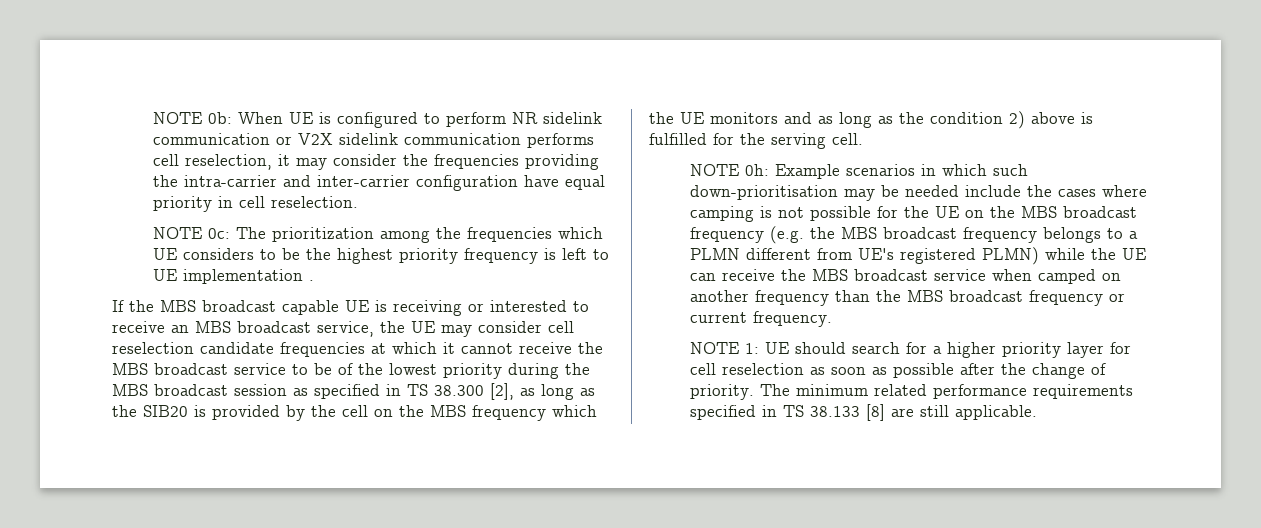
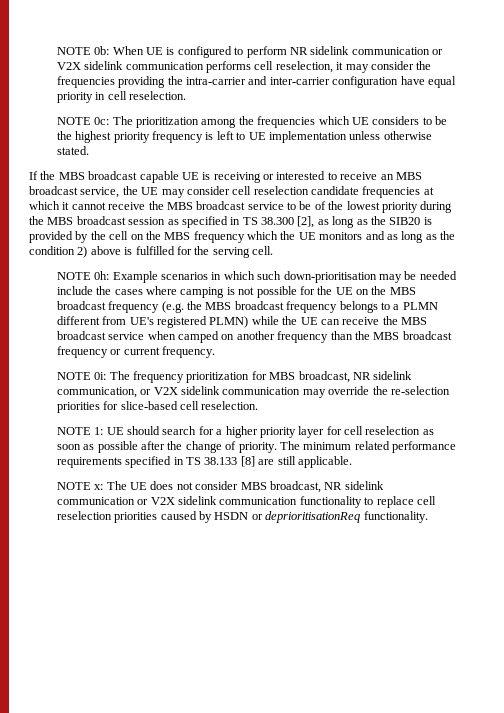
- NOTE 0c: The prioritization among the frequencies which UE considers to be the highest priority frequency is left to UE implementation .
+ NOTE 0c: The prioritization among the frequencies which UE considers to be the highest priority frequency is left to UE implementation unless otherwise stated.
+ NOTE 0i: The frequency prioritization for MBS broadcast, NR sidelink communication, or V2X sidelink communication may override the re-selection priorities for slice-based cell reselection.
+ NOTE x: The UE does not consider MBS broadcast, NR sidelink communication or V2X sidelink communication functionality to replace cell reselection priorities caused by HSDN or deprioritisationReq functionality.

